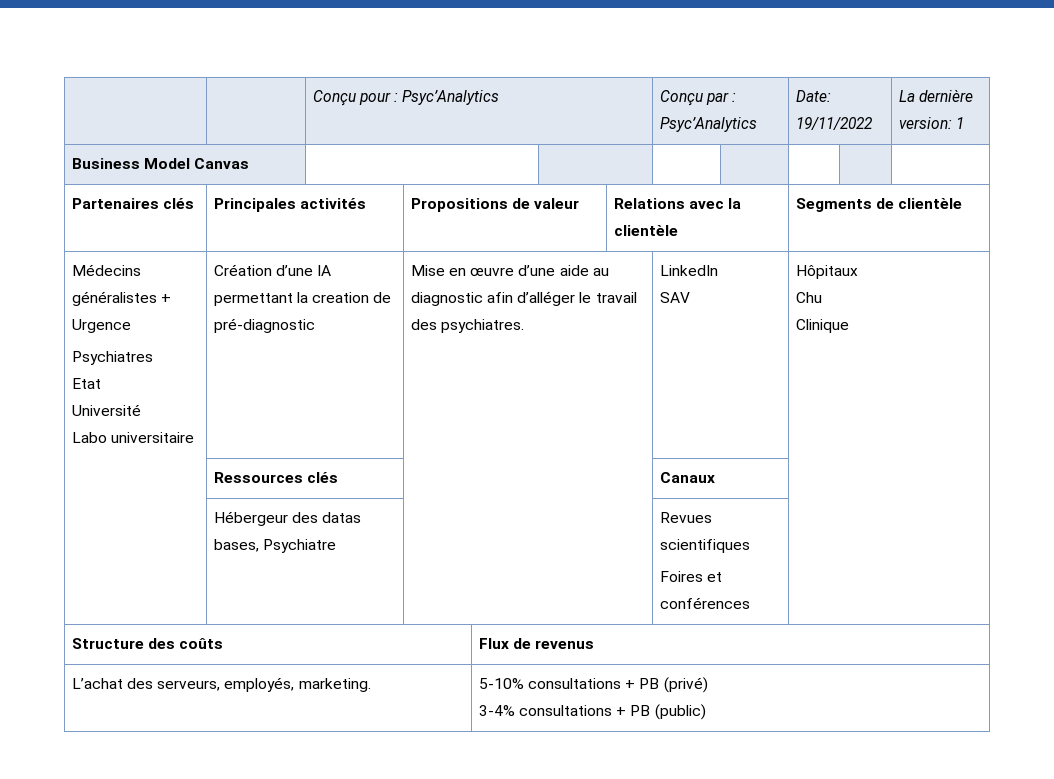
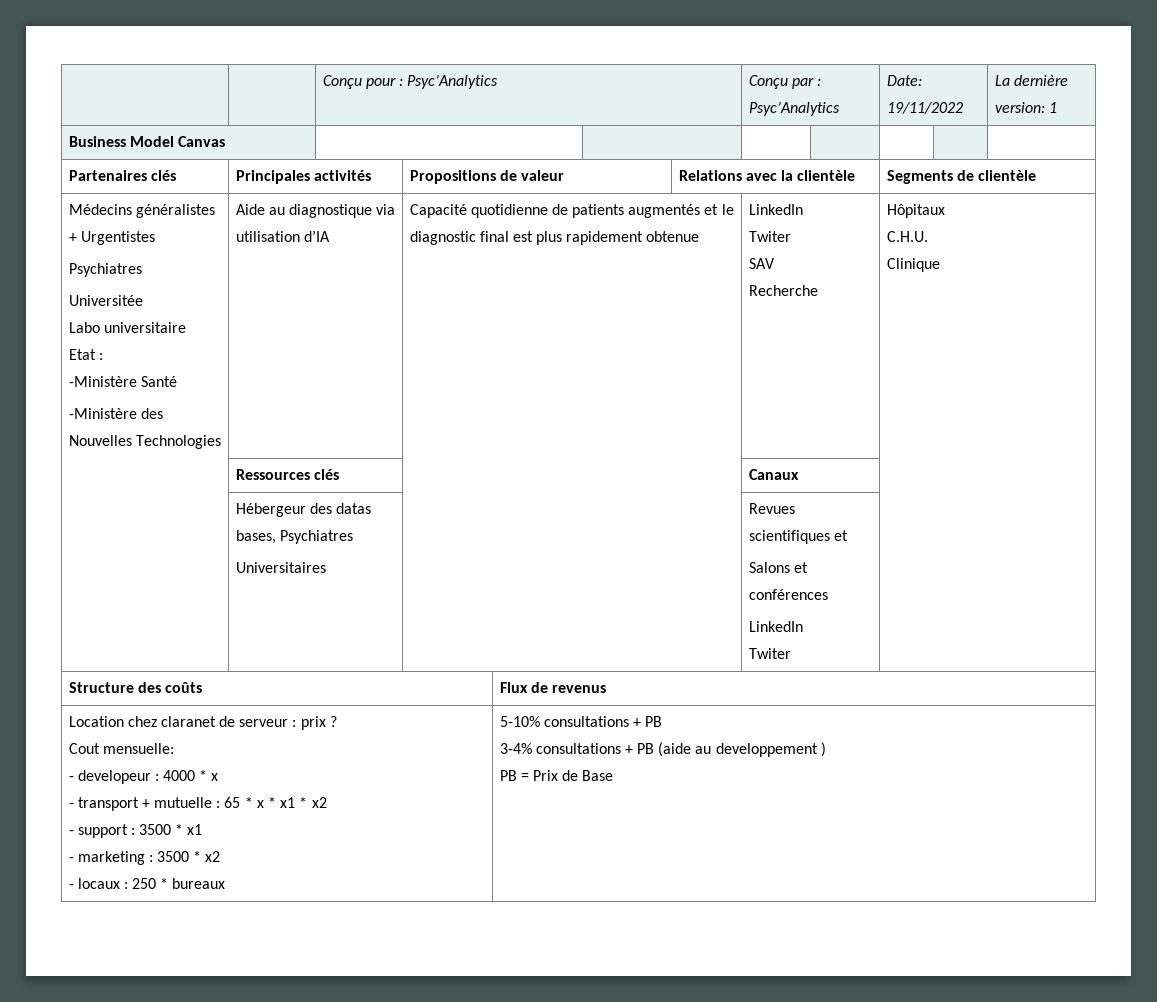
- Médecins généralistes + Urgence
+ Médecins généralistes + Urgentistes
  Psychiatres
- Etat
- Université
+ Universitée
- Création d’une IA permettant la creation de pré-diagnostic | Mise en œuvre d’une aide au diagnostic afin d’alléger le travail des psychiatres. | LinkedIn
+ Etat :
+ -Ministère Santé
+ -Ministère des Nouvelles Technologies | Aide au diagnostique via utilisation d’IA | Capacité quotidienne de patients augmentés et le diagnostic final est plus rapidement obtenue | LinkedIn
+ Twiter
+ Recherche
- Chu
+ C.H.U.
- | Hébergeur des datas bases, Psychiatre | | Revues scientifiques
- Foires et conférences |
+ | Hébergeur des datas bases, Psychiatres
+ Universitaires | | Revues scientifiques et
+ Salons et conférences
+ LinkedIn
+ Twiter |
- L’achat des serveurs, employés, marketing.
+ Location chez claranet de serveur : prix ?
+ Cout mensuelle:
+ - developeur : 4000 * x
+ - transport + mutuelle : 65 * x * x1 * x2
+ - support : 3500 * x1
+ - marketing : 3500 * x2
+ - locaux : 250 * bureaux
- 5-10% consultations + PB (privé)
+ 5-10% consultations + PB
- 3-4% consultations + PB (public)
+ 3-4% consultations + PB (aide au developpement )
+ PB = Prix de Base

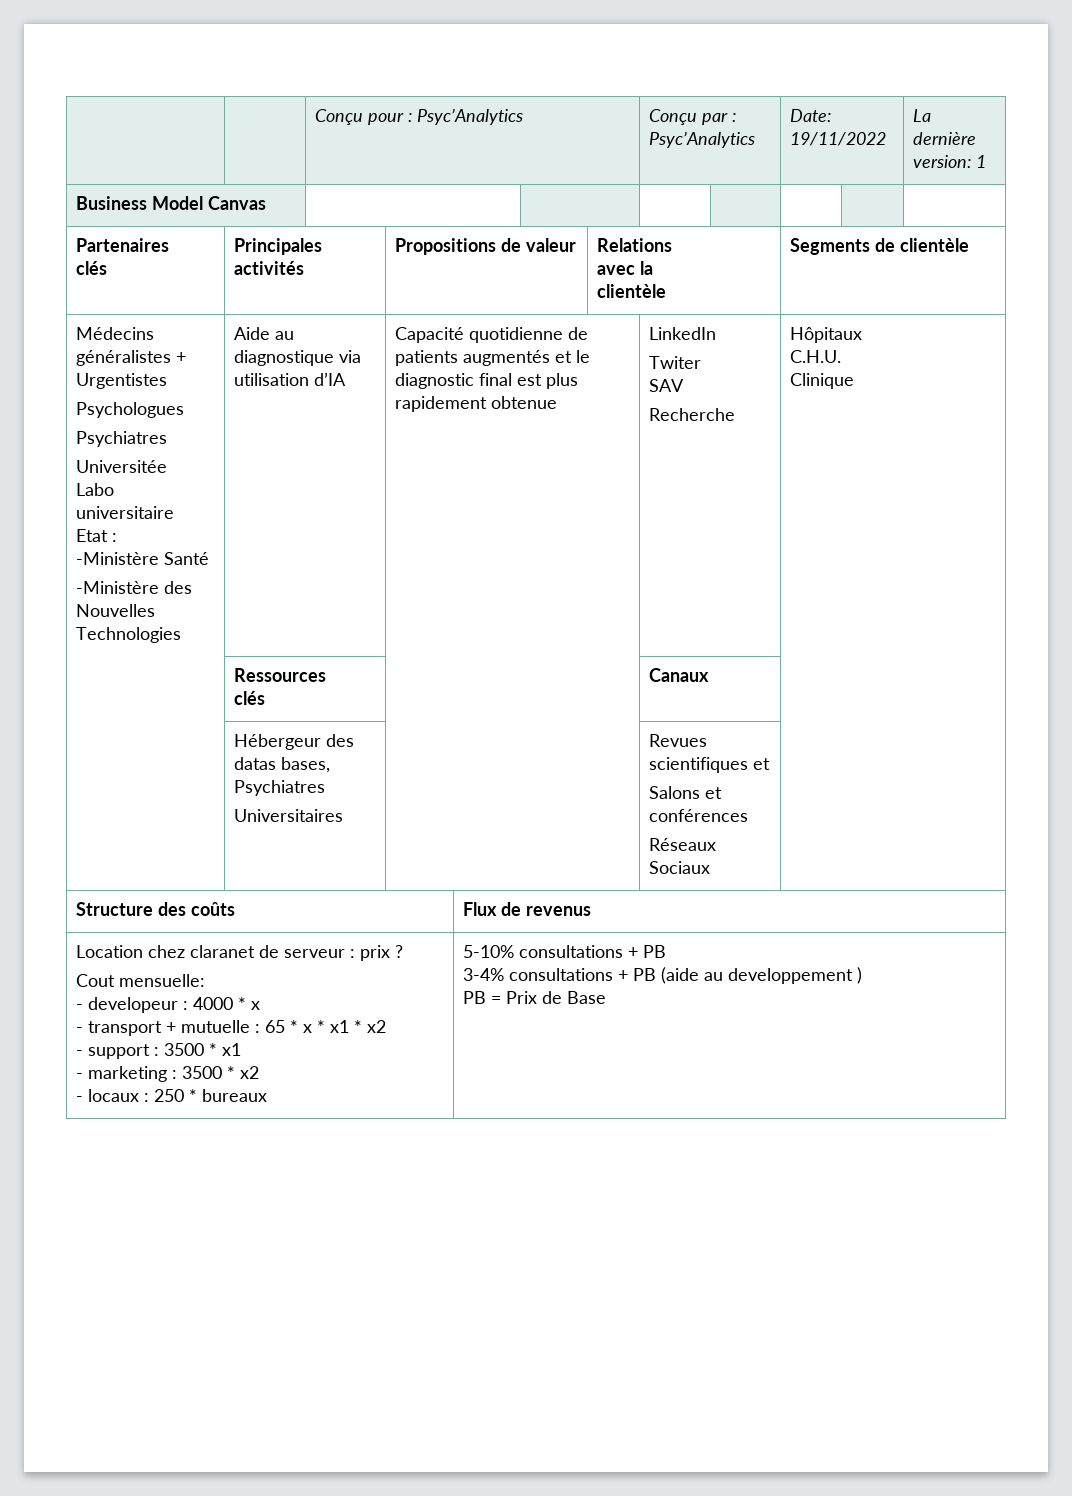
- Partenaires clés | Principales activités | Propositions de valeur | Relations avec la clientèle | Segments de clientèle
+ Partenaires
+ clés | Principales activités | Propositions de valeur | Relations
+ avec la
+ clientèle | Segments de clientèle
+ Psychologues
- | Ressources clés | | Canaux |
+ | Ressources
+ clés | | Canaux |
  | Hébergeur des datas bases, Psychiatres
  Universitaires | | Revues scientifiques et
  Salons et conférences
- LinkedIn
- Twiter |
+ Réseaux Sociaux |

